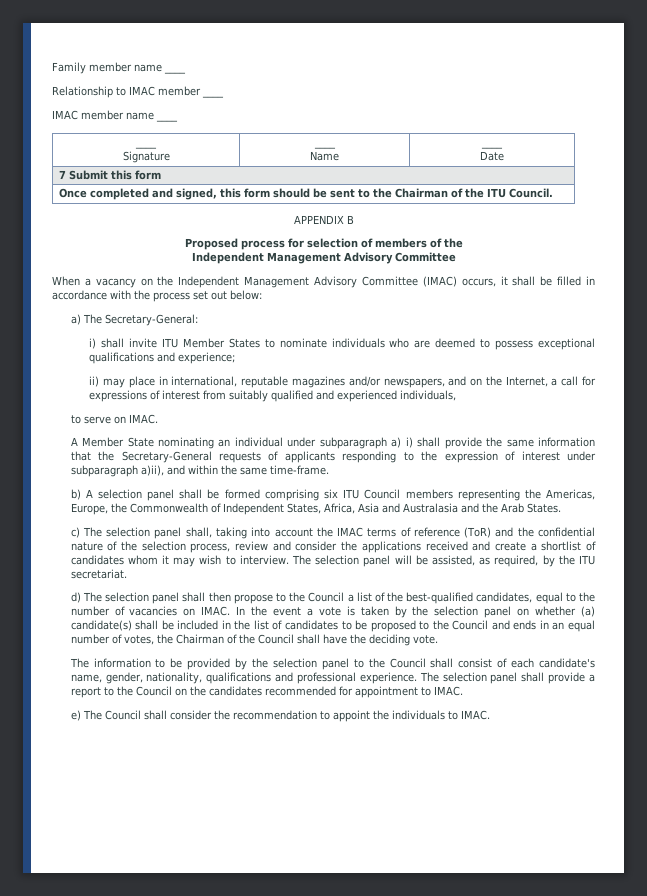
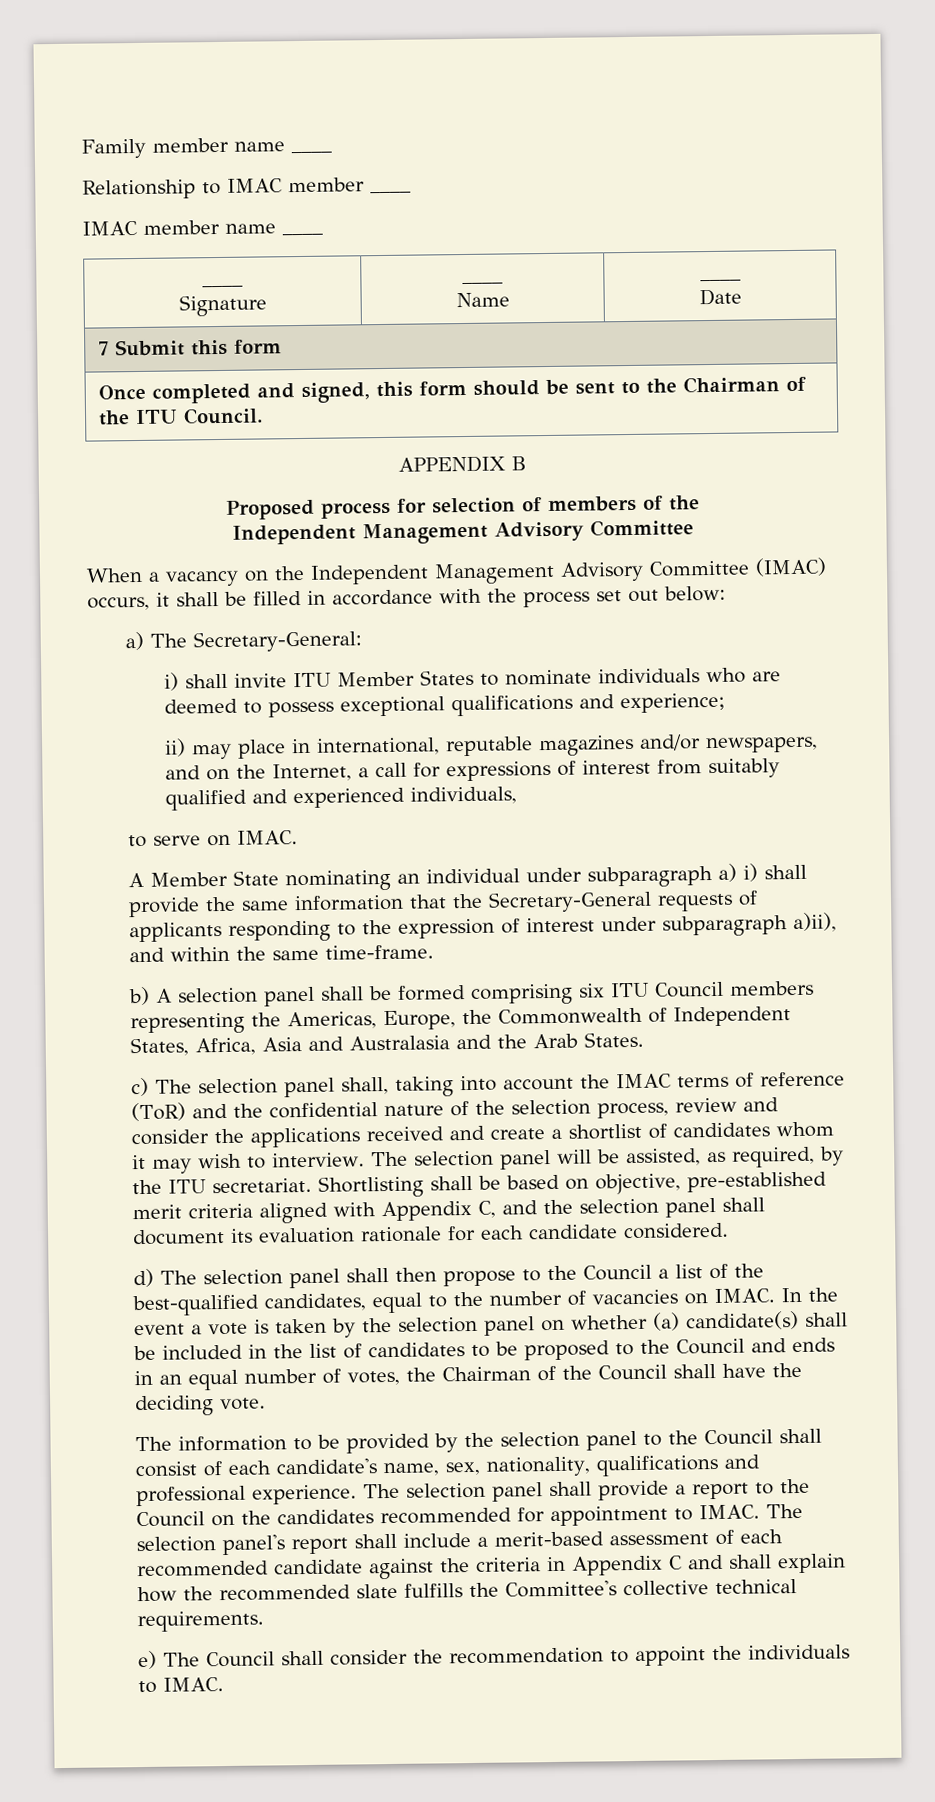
+ Shortlisting shall be based on objective, pre-established merit criteria aligned with Appendix C, and the selection panel shall document its evaluation rationale for each candidate considered.
- The information to be provided by the selection panel to the Council shall consist of each candidate's name, gender, nationality, qualifications and professional experience.
+ The information to be provided by the selection panel to the Council shall consist of each candidate's name, sex, nationality, qualifications and professional experience.
+ The selection panel's report shall include a merit-based assessment of each recommended candidate against the criteria in Appendix C and shall explain how the recommended slate fulfills the Committee's collective technical requirements.

